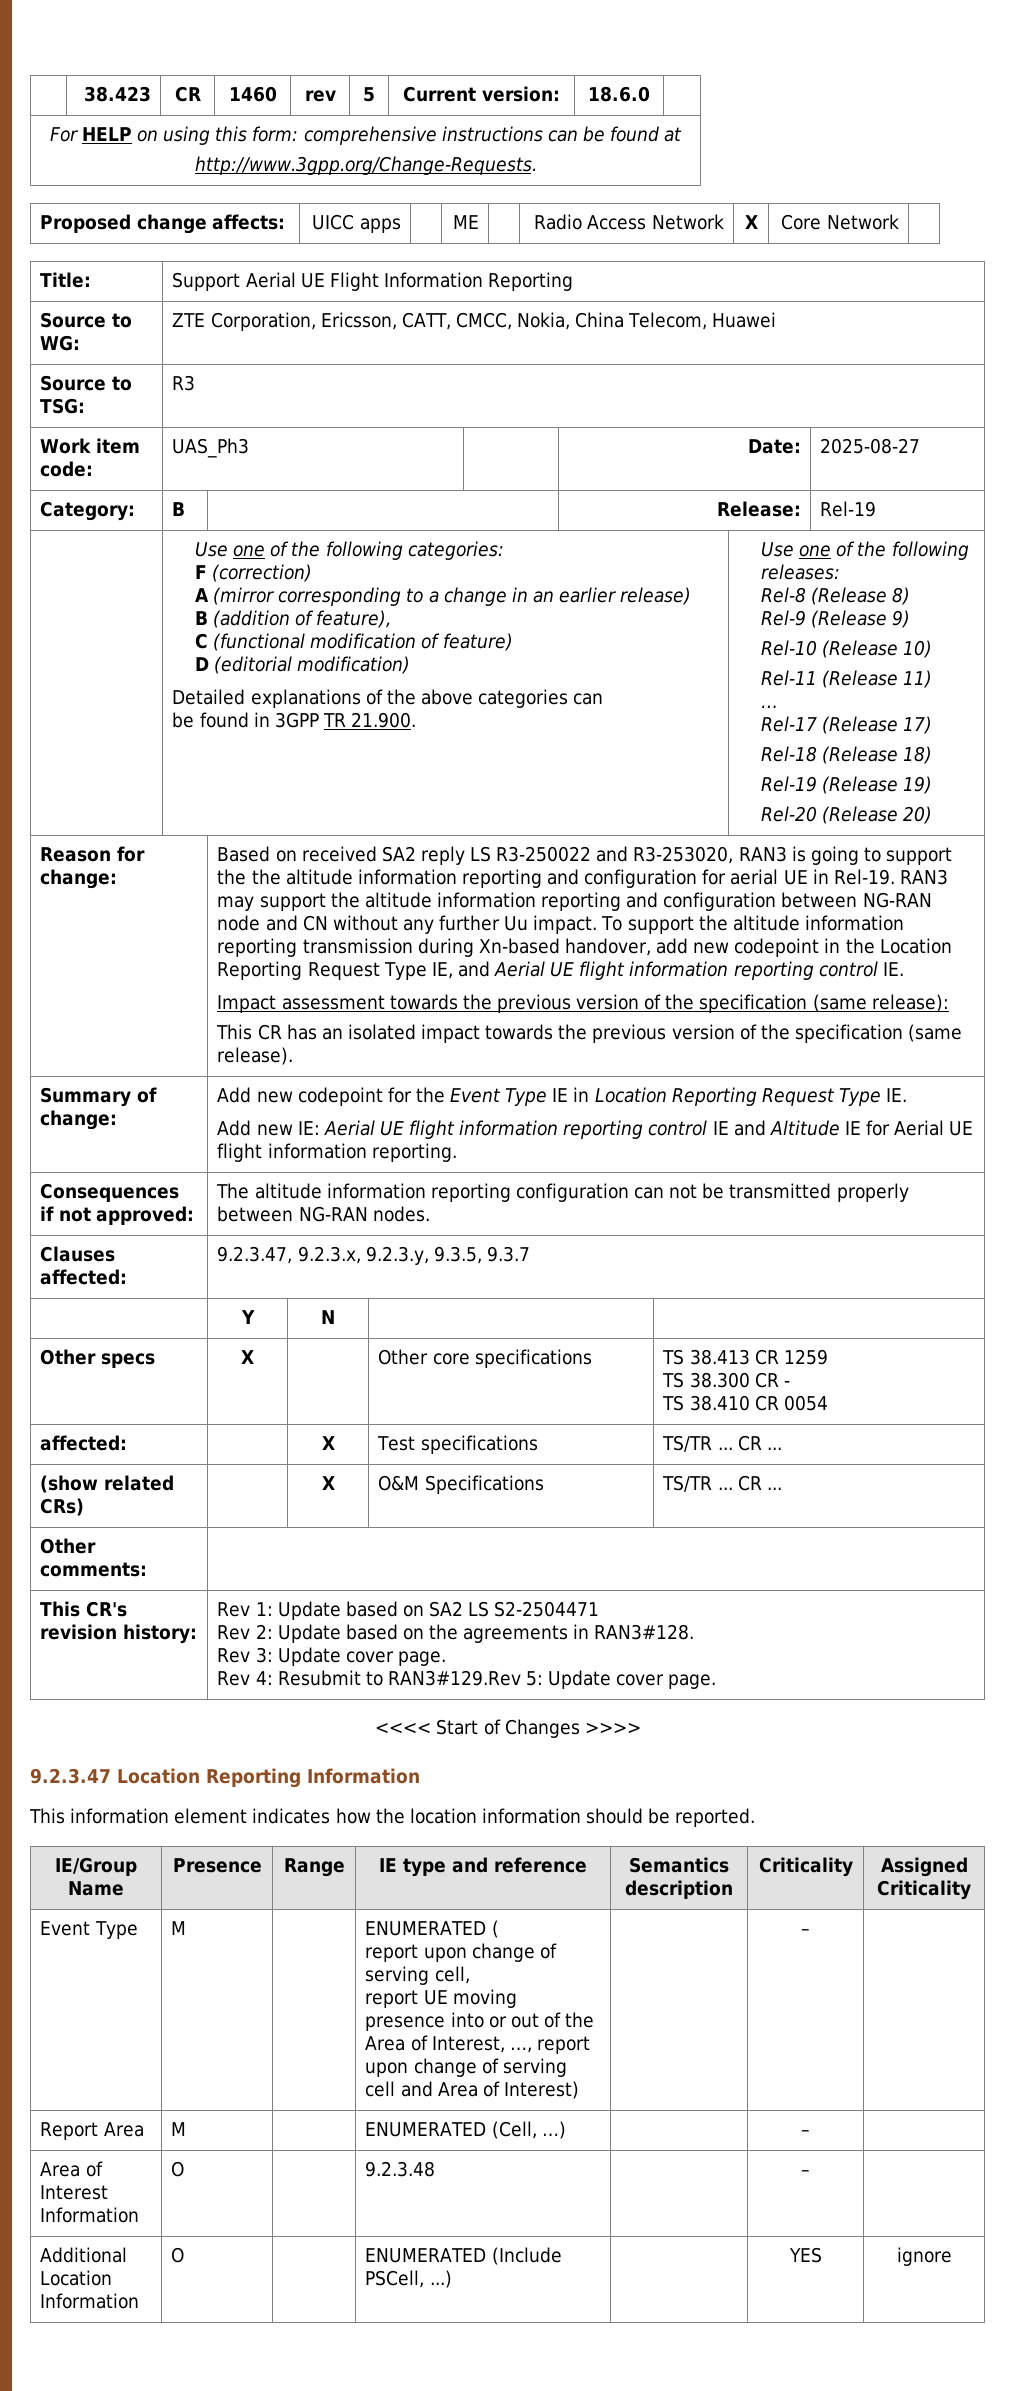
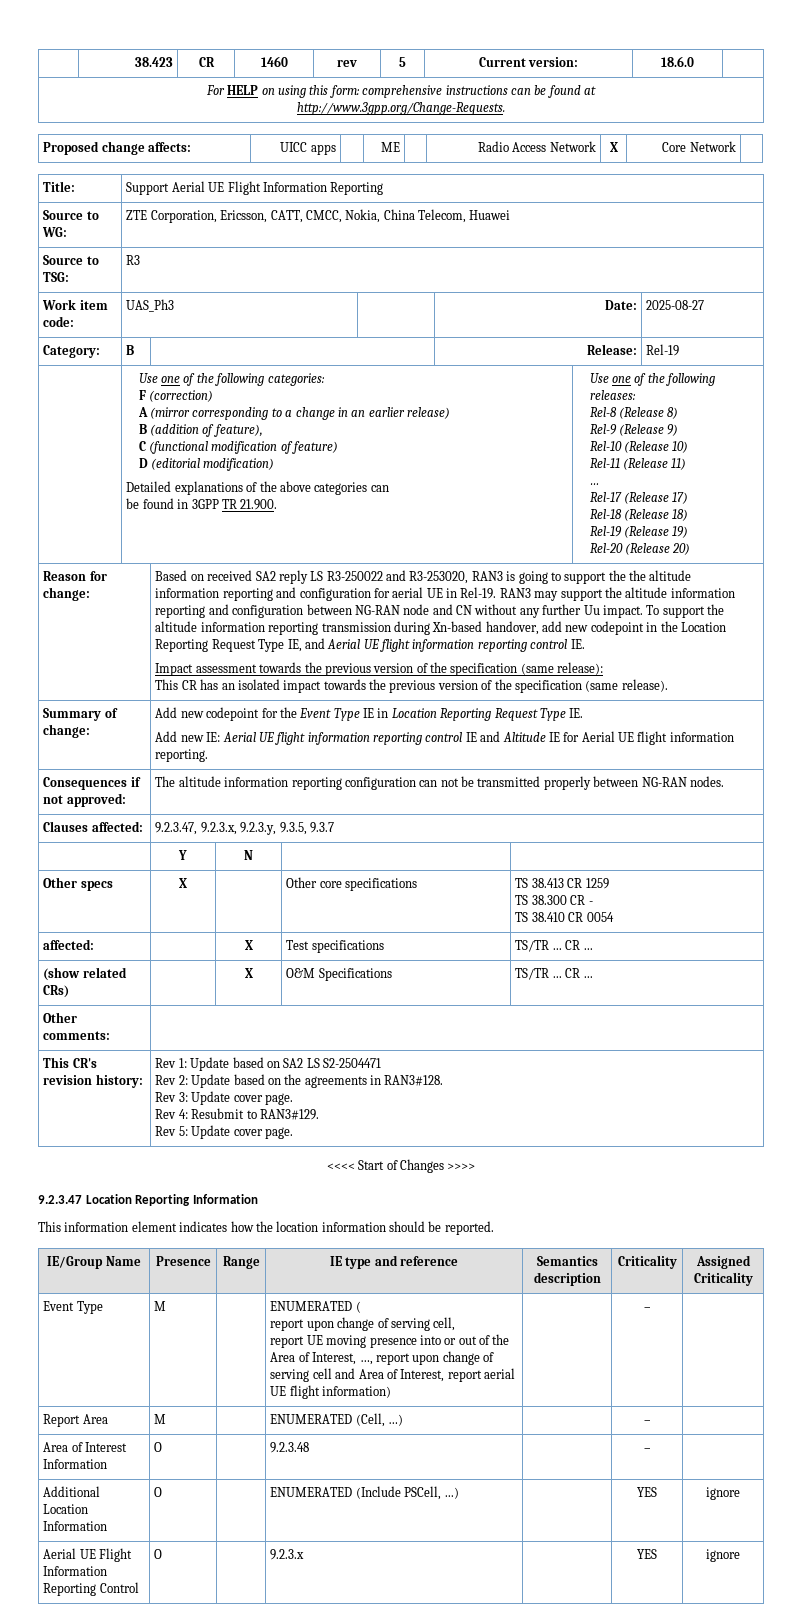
  This CR's revision history: | Rev 1: Update based on SA2 LS S2-2504471
  Rev 2: Update based on the agreements in RAN3#128.
  Rev 3: Update cover page.
- Rev 4: Resubmit to RAN3#129.Rev 5: Update cover page.
+ Rev 4: Resubmit to RAN3#129.
+ Rev 5: Update cover page.
  Event Type | M | | ENUMERATED (
  report upon change of serving cell,
- report UE moving presence into or out of the Area of Interest, …, report upon change of serving cell and Area of Interest) | | – |
+ report UE moving presence into or out of the Area of Interest, …, report upon change of serving cell and Area of Interest, report aerial UE flight information) | | – |
+ Aerial UE Flight Information Reporting Control | O | | 9.2.3.x | | YES | ignore

